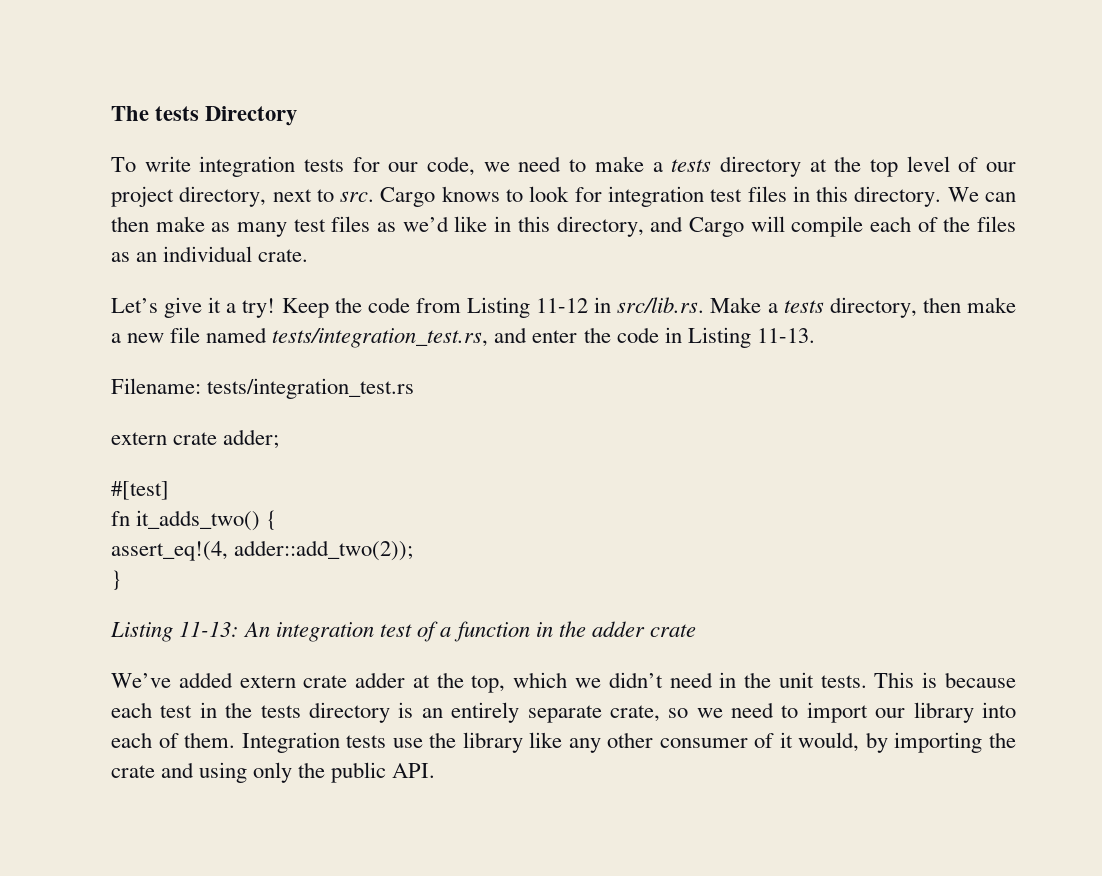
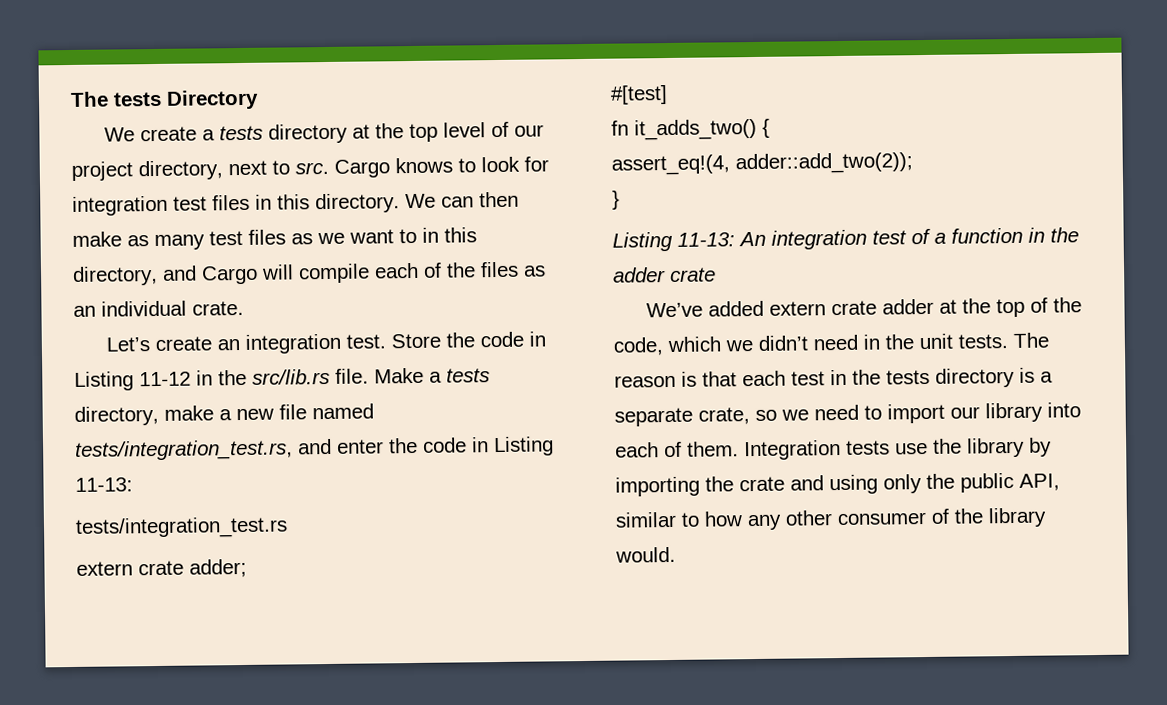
- To write integration tests for our code, we need to make a tests directory at the top level of our project directory, next to src.
+ We create a tests directory at the top level of our project directory, next to src.
- We can then make as many test files as we’d like in this directory, and Cargo will compile each of the files as an individual crate.
+ We can then make as many test files as we want to in this directory, and Cargo will compile each of the files as an individual crate.
- Let’s give it a try! Keep the code from Listing 11-12 in src/lib.rs. Make a tests directory, then make a new file named tests/integration_test.rs, and enter the code in Listing 11-13.
- Filename: tests/integration_test.rs
+ Let’s create an integration test. Store the code in Listing 11-12 in the src/lib.rs file. Make a tests directory, make a new file named tests/integration_test.rs, and enter the code in Listing 11-13:
+ tests/integration_test.rs
- We’ve added extern crate adder at the top, which we didn’t need in the unit tests.
+ We’ve added extern crate adder at the top of the code, which we didn’t need in the unit tests.
- This is because each test in the tests directory is an entirely separate crate, so we need to import our library into each of them.
+ The reason is that each test in the tests directory is a separate crate, so we need to import our library into each of them.
- Integration tests use the library like any other consumer of it would, by importing the crate and using only the public API.
+ Integration tests use the library by importing the crate and using only the public API, similar to how any other consumer of the library would.

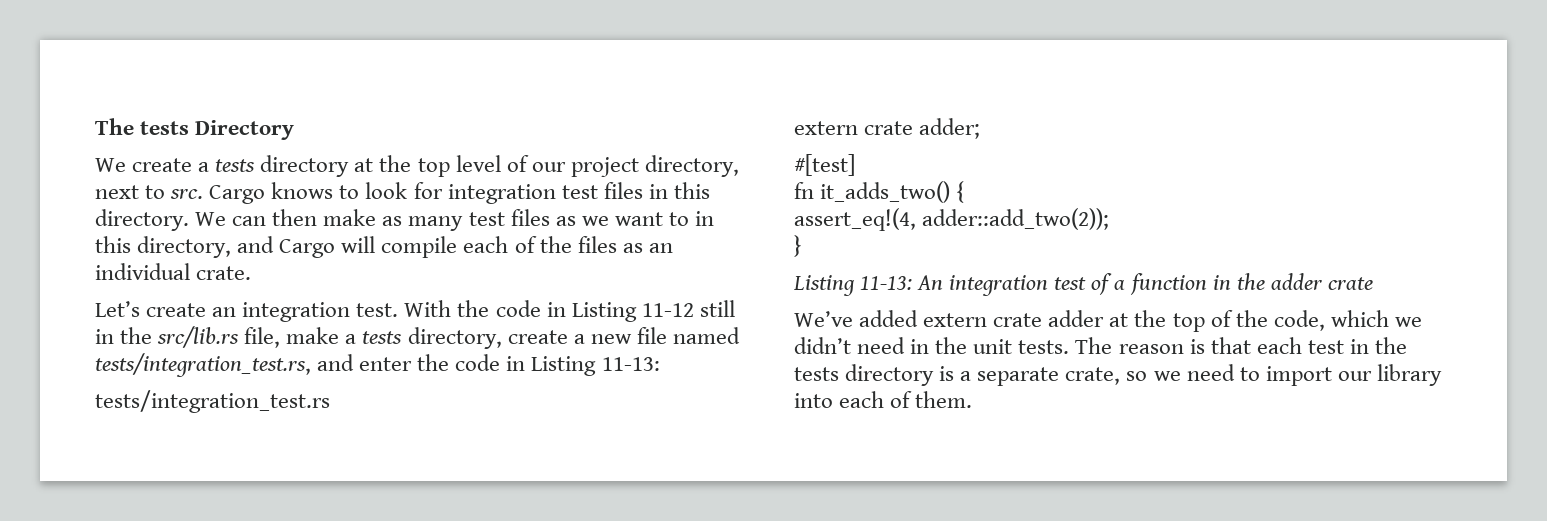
- Store the code in Listing 11-12 in the src/lib.rs file. Make a tests directory, make a new file named tests/integration_test.rs, and enter the code in Listing 11-13:
+ With the code in Listing 11-12 still in the src/lib.rs file, make a tests directory, create a new file named tests/integration_test.rs, and enter the code in Listing 11-13:
- Integration tests use the library by importing the crate and using only the public API, similar to how any other consumer of the library would.

